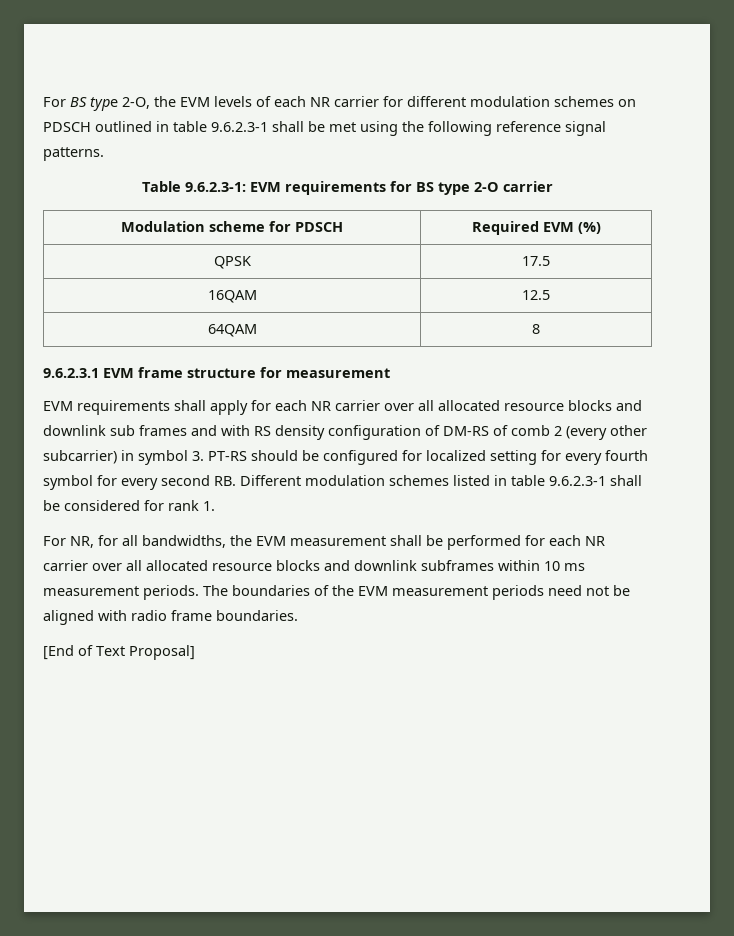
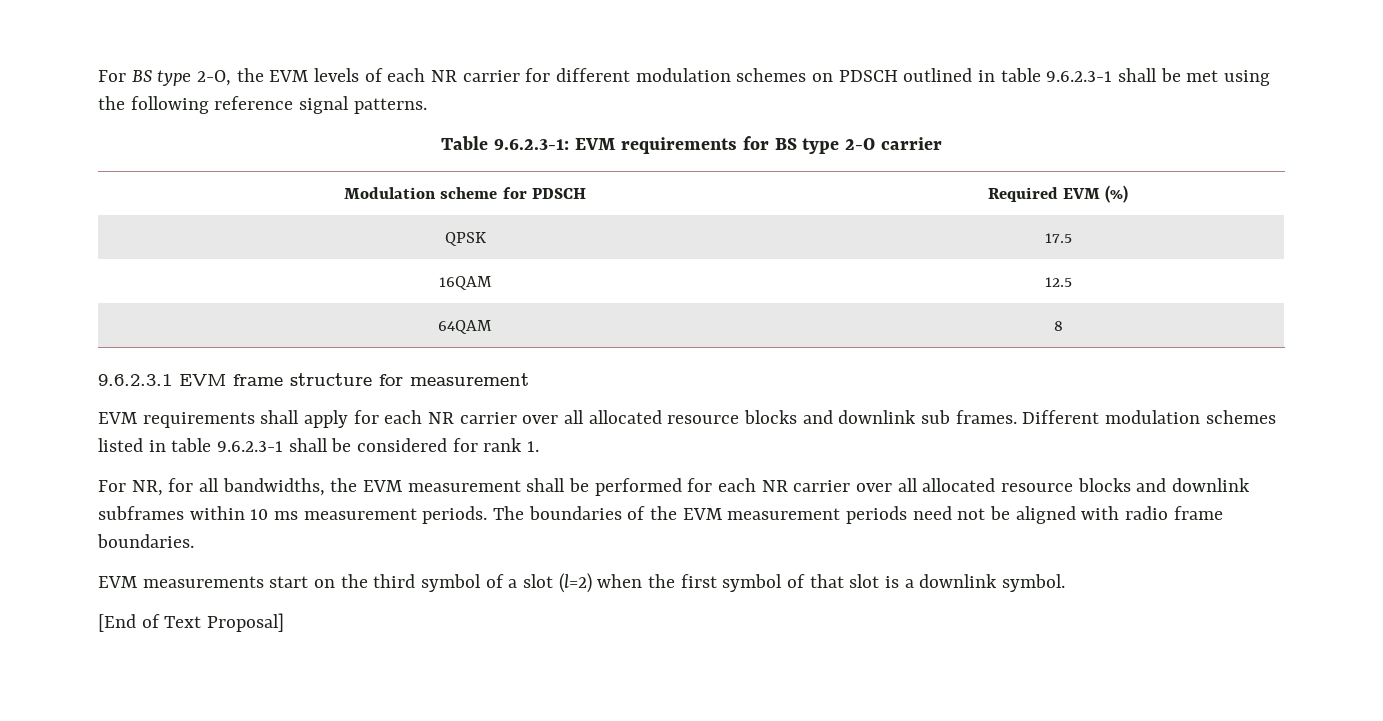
- EVM requirements shall apply for each NR carrier over all allocated resource blocks and downlink sub frames and with RS density configuration of DM-RS of comb 2 (every other subcarrier) in symbol 3. PT-RS should be configured for localized setting for every fourth symbol for every second RB. Different modulation schemes listed in table 9.6.2.3-1 shall be considered for rank 1.
+ EVM requirements shall apply for each NR carrier over all allocated resource blocks and downlink sub frames. Different modulation schemes listed in table 9.6.2.3-1 shall be considered for rank 1.
+ EVM measurements start on the third symbol of a slot (l=2) when the first symbol of that slot is a downlink symbol.

